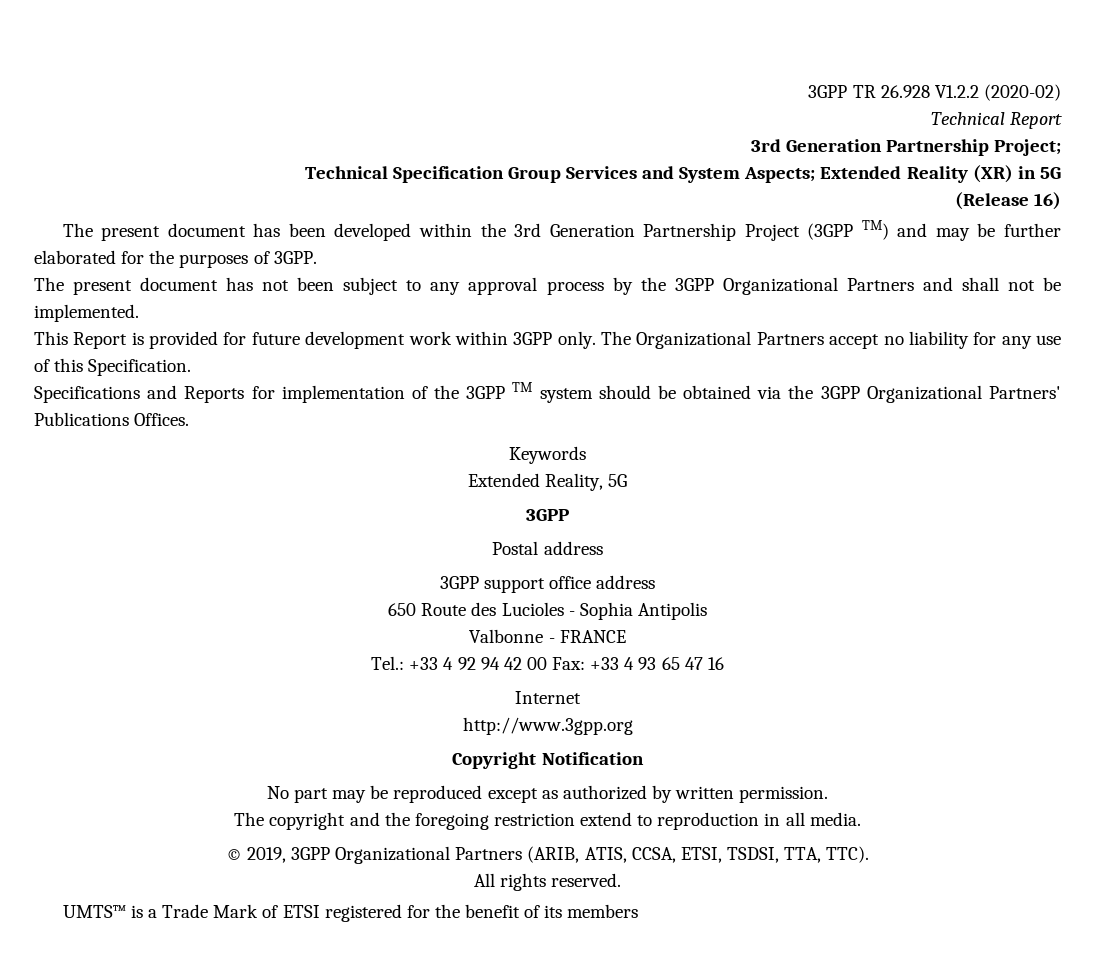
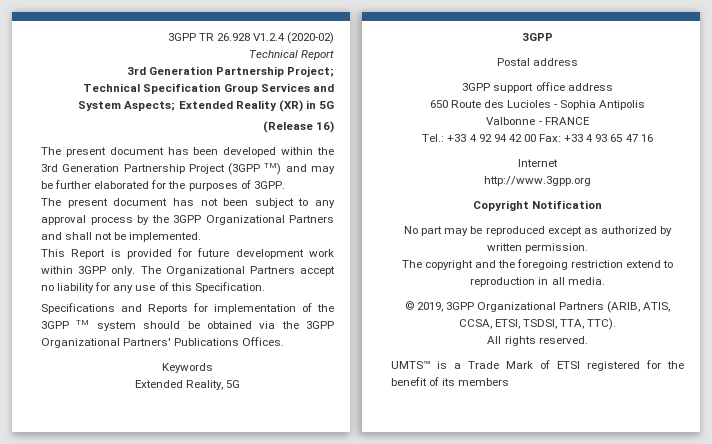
- 3GPP TR 26.928 V1.2.2 (2020-02)
+ 3GPP TR 26.928 V1.2.4 (2020-02)

